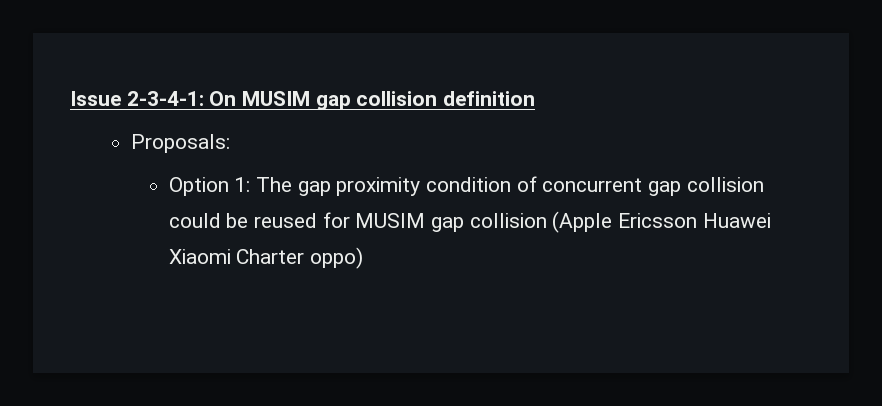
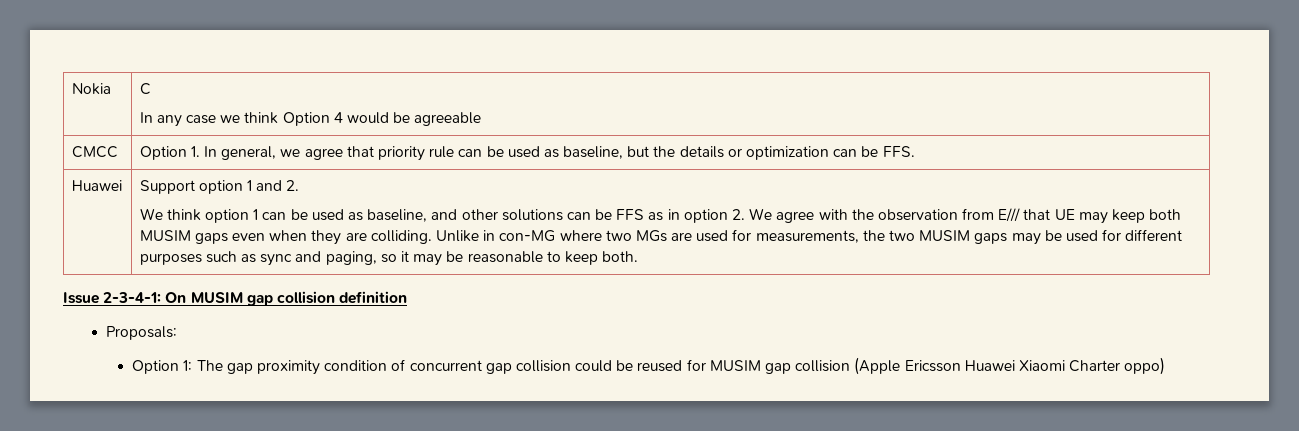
+ Nokia | C
+ In any case we think Option 4 would be agreeable
+ CMCC | Option 1. In general, we agree that priority rule can be used as baseline, but the details or optimization can be FFS.
+ Huawei | Support option 1 and 2.
+ We think option 1 can be used as baseline, and other solutions can be FFS as in option 2. We agree with the observation from E/// that UE may keep both MUSIM gaps even when they are colliding. Unlike in con-MG where two MGs are used for measurements, the two MUSIM gaps may be used for different purposes such as sync and paging, so it may be reasonable to keep both.

